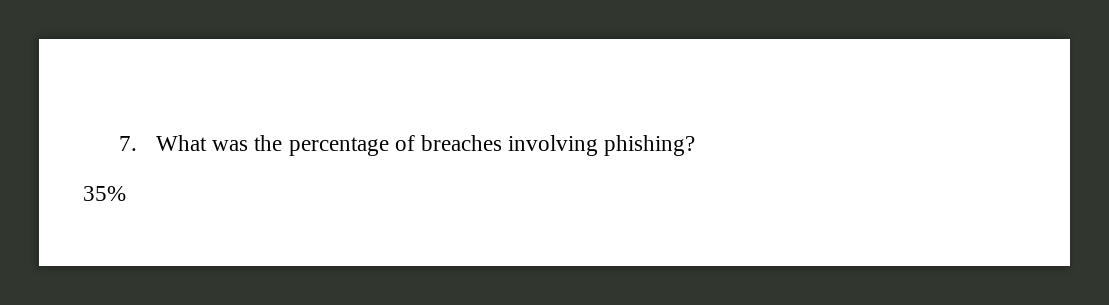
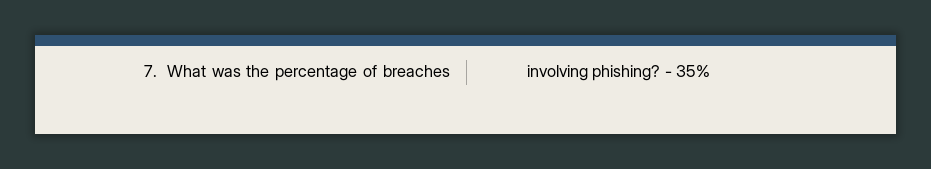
- 7. What was the percentage of breaches involving phishing?
- 35%
+ 7. What was the percentage of breaches involving phishing? - 35%

